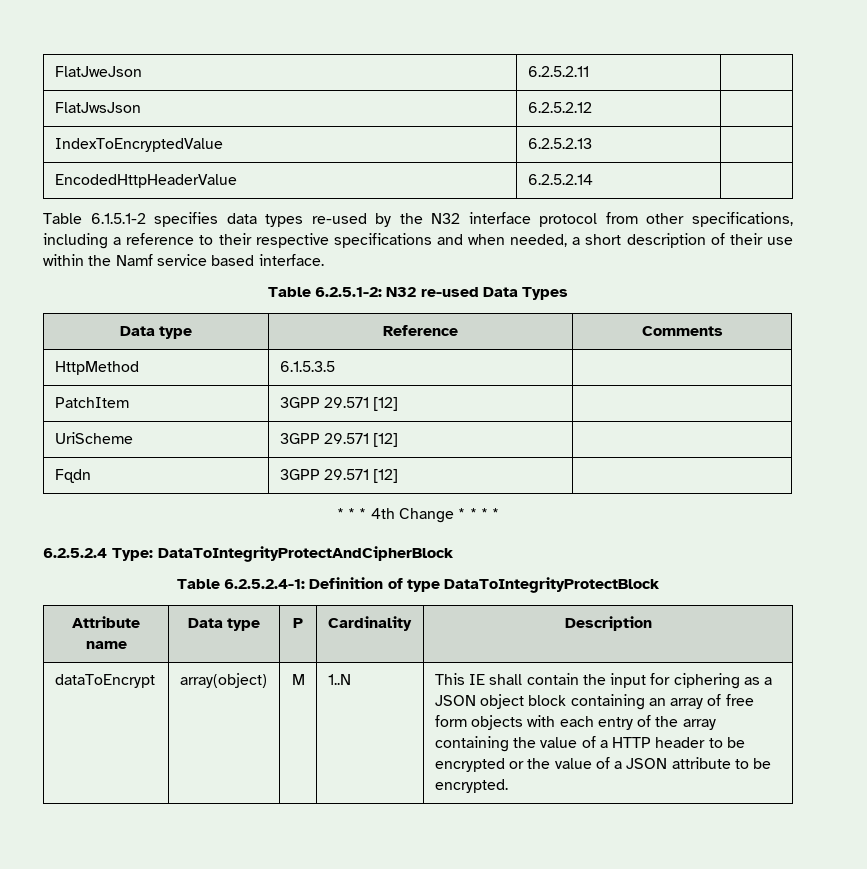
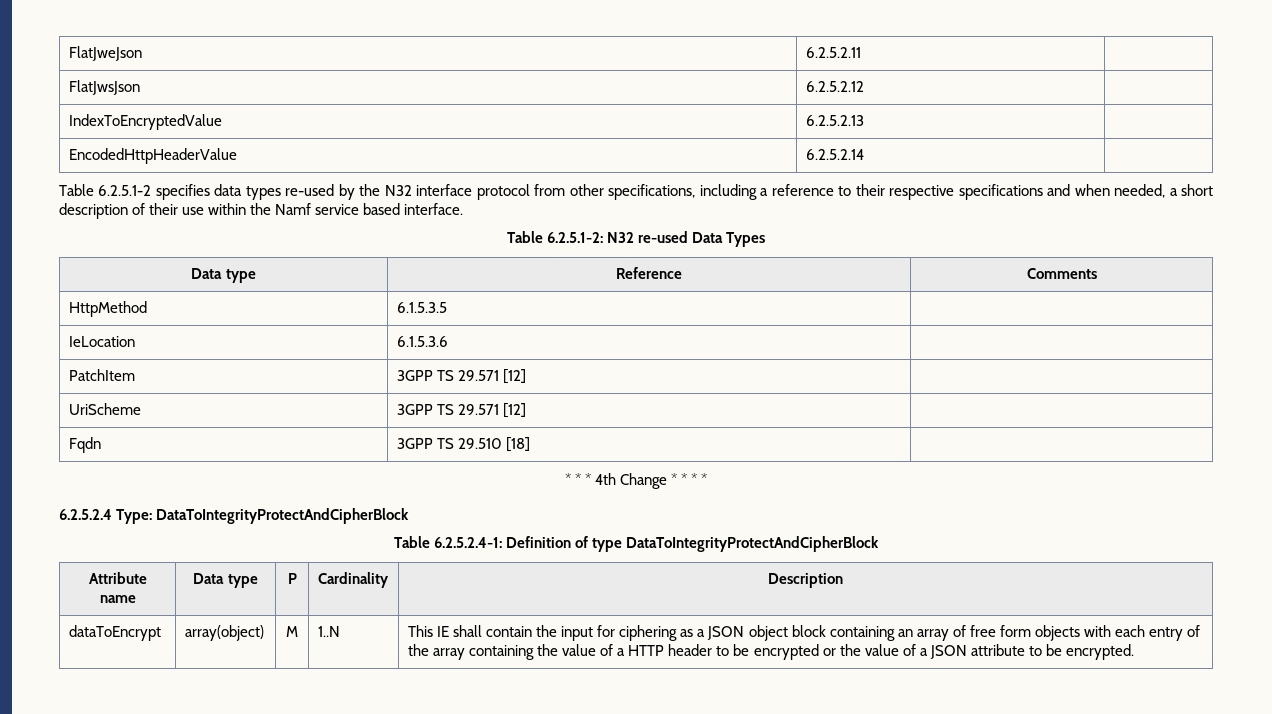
- Table 6.1.5.1-2 specifies data types re-used by the N32 interface protocol from other specifications, including a reference to their respective specifications and when needed, a short description of their use within the Namf service based interface.
+ Table 6.2.5.1-2 specifies data types re-used by the N32 interface protocol from other specifications, including a reference to their respective specifications and when needed, a short description of their use within the Namf service based interface.
+ IeLocation | 6.1.5.3.6 |
- PatchItem | 3GPP 29.571 [12] |
+ PatchItem | 3GPP TS 29.571 [12] |
- UriScheme | 3GPP 29.571 [12] |
+ UriScheme | 3GPP TS 29.571 [12] |
- Fqdn | 3GPP 29.571 [12] |
+ Fqdn | 3GPP TS 29.510 [18] |
- Table 6.2.5.2.4-1: Definition of type DataToIntegrityProtectBlock
+ Table 6.2.5.2.4-1: Definition of type DataToIntegrityProtectAndCipherBlock

